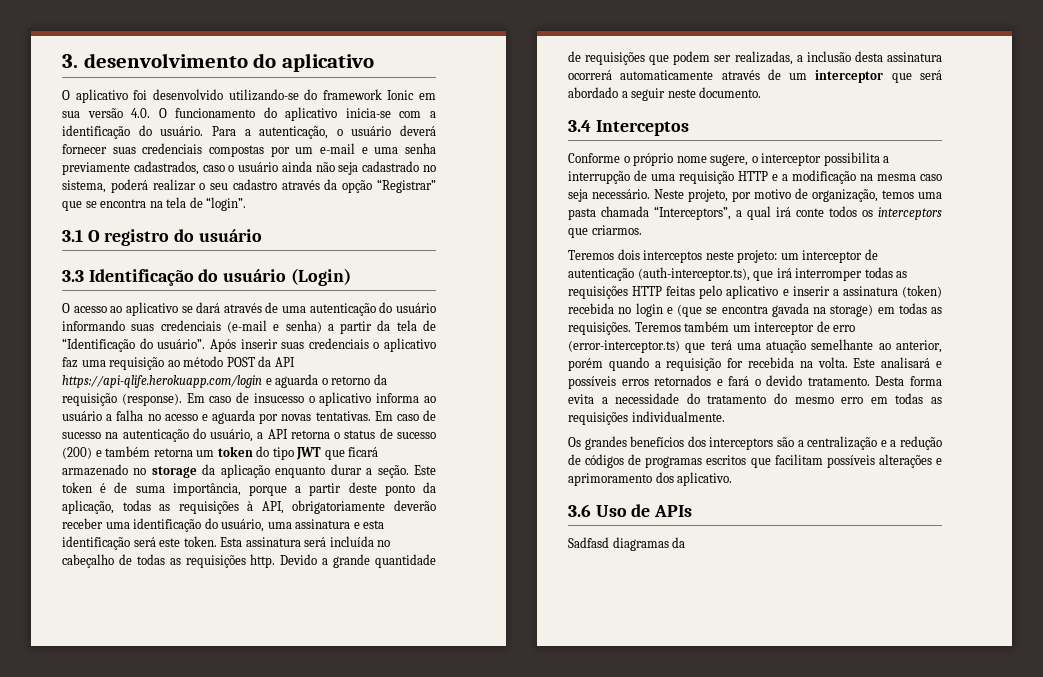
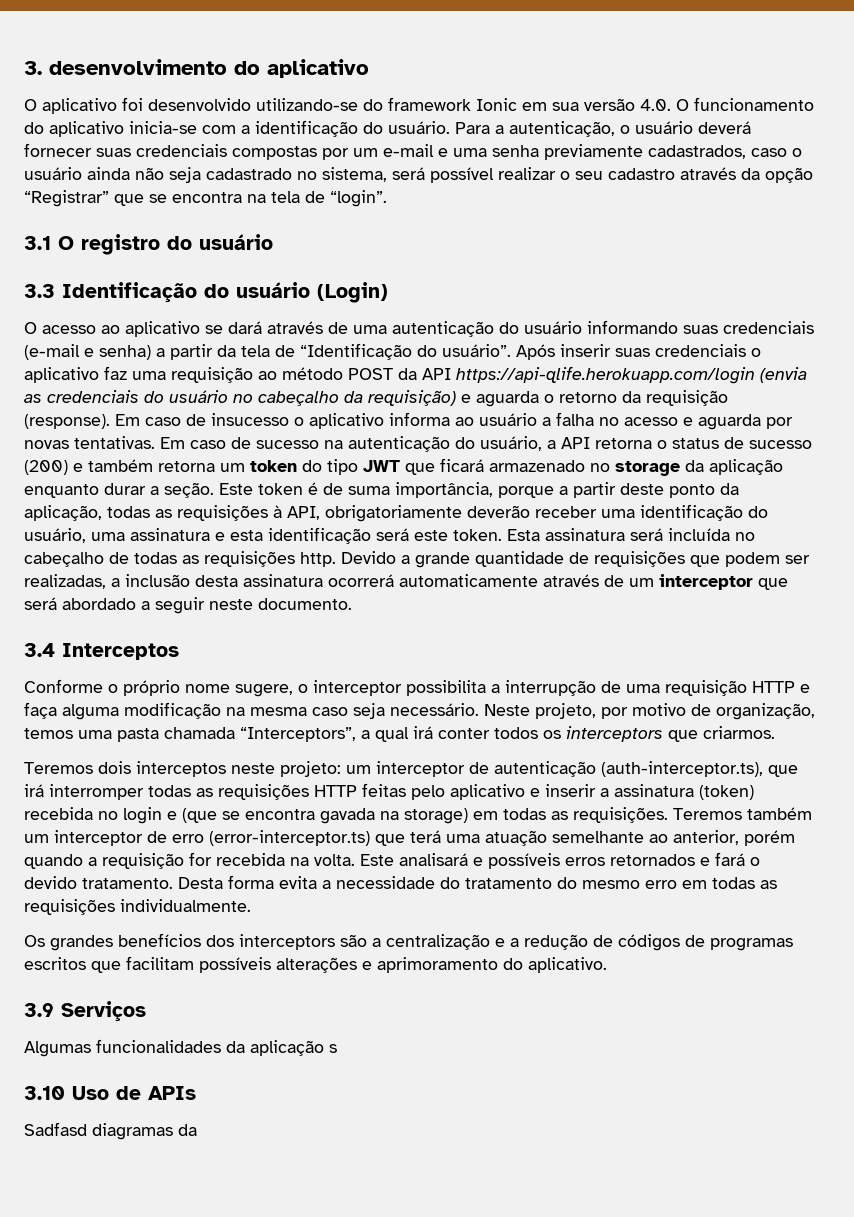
- Para a autenticação, o usuário deverá fornecer suas credenciais compostas por um e-mail e uma senha previamente cadastrados, caso o usuário ainda não seja cadastrado no sistema, poderá realizar o seu cadastro através da opção “Registrar” que se encontra na tela de “login”.
+ Para a autenticação, o usuário deverá fornecer suas credenciais compostas por um e-mail e uma senha previamente cadastrados, caso o usuário ainda não seja cadastrado no sistema, será possível realizar o seu cadastro através da opção “Registrar” que se encontra na tela de “login”.
- Após inserir suas credenciais o aplicativo faz uma requisição ao método POST da API https://api-qlife.herokuapp.com/login e aguarda o retorno da requisição (response).
+ Após inserir suas credenciais o aplicativo faz uma requisição ao método POST da API https://api-qlife.herokuapp.com/login (envia as credenciais do usuário no cabeçalho da requisição) e aguarda o retorno da requisição (response).
- Conforme o próprio nome sugere, o interceptor possibilita a interrupção de uma requisição HTTP e a modificação na mesma caso seja necessário.
+ Conforme o próprio nome sugere, o interceptor possibilita a interrupção de uma requisição HTTP e faça alguma modificação na mesma caso seja necessário.
- Neste projeto, por motivo de organização, temos uma pasta chamada “Interceptors”, a qual irá conte todos os interceptors que criarmos.
+ Neste projeto, por motivo de organização, temos uma pasta chamada “Interceptors”, a qual irá conter todos os interceptors que criarmos.
- Os grandes benefícios dos interceptors são a centralização e a redução de códigos de programas escritos que facilitam possíveis alterações e aprimoramento dos aplicativo.
+ Os grandes benefícios dos interceptors são a centralização e a redução de códigos de programas escritos que facilitam possíveis alterações e aprimoramento do aplicativo.
- 3.6 Uso de APIs
+ 3.9 Serviços
+ Algumas funcionalidades da aplicação s
+ 3.10 Uso de APIs

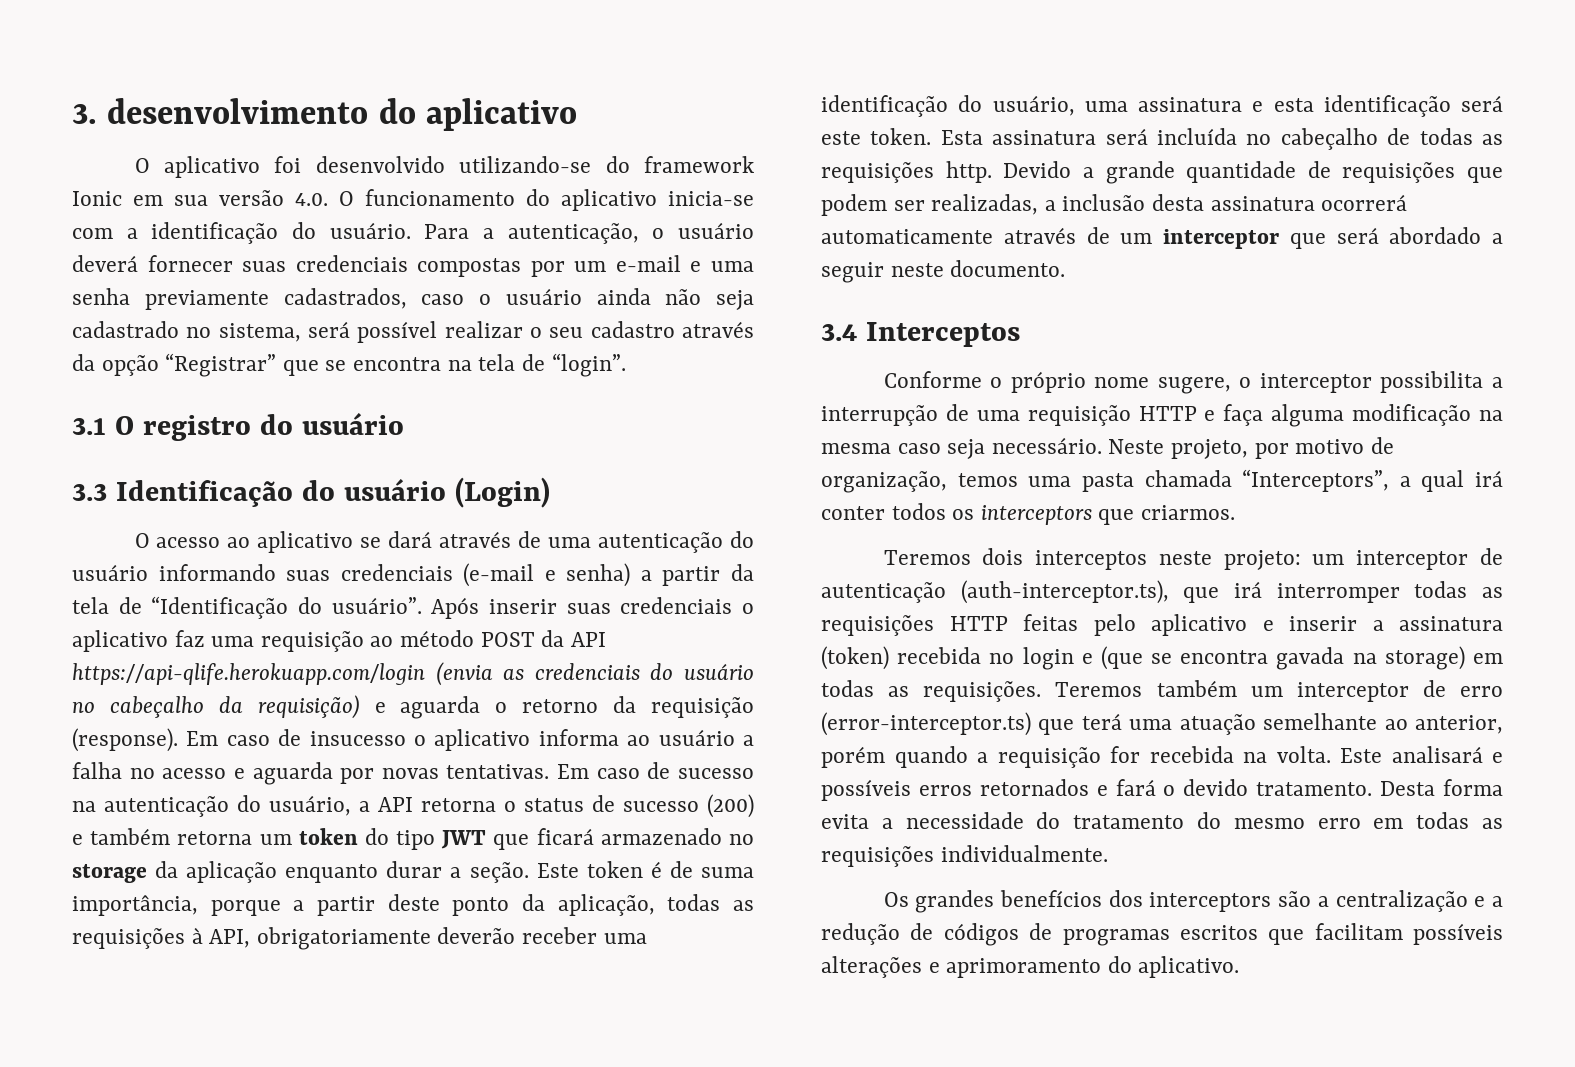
- 3.9 Serviços
- Algumas funcionalidades da aplicação s
- 3.10 Uso de APIs
- Sadfasd diagramas da

